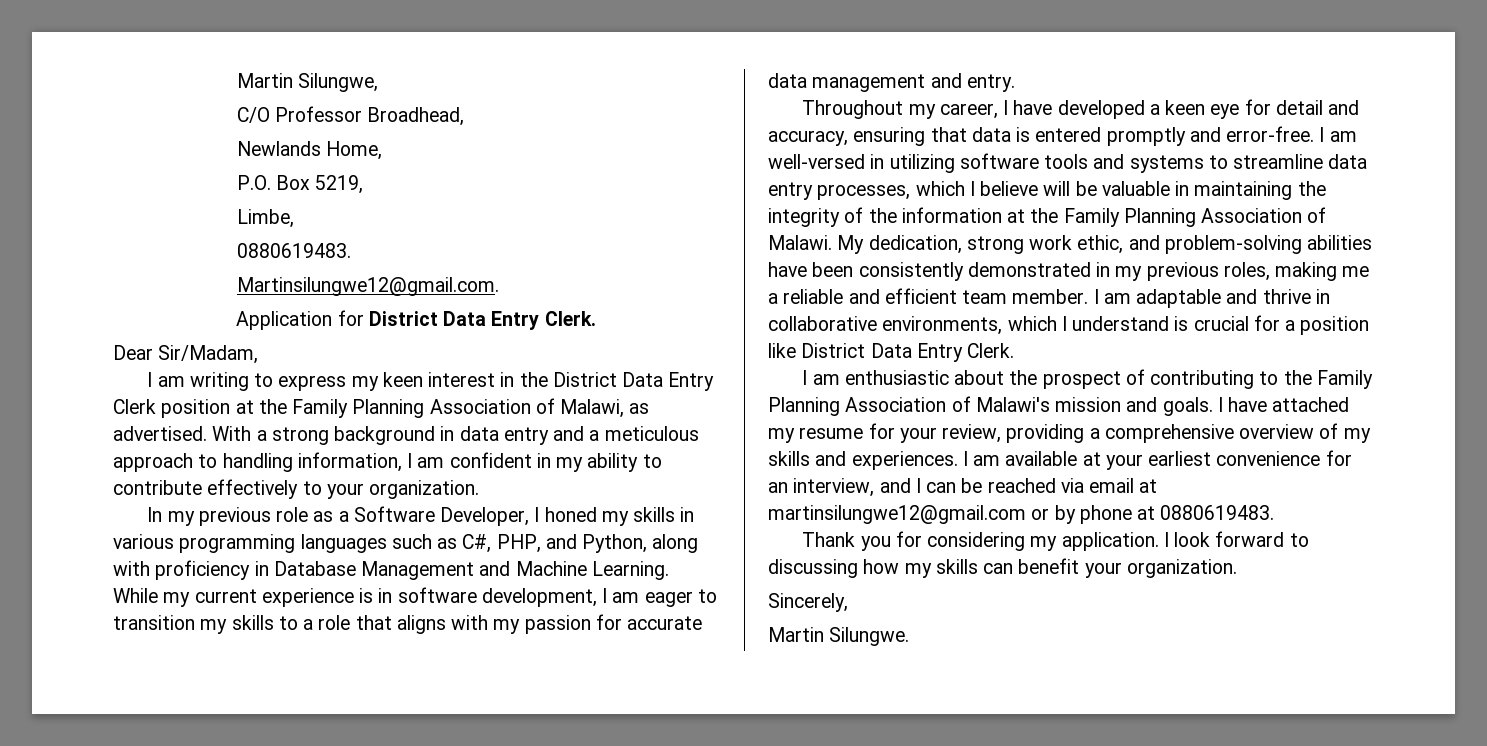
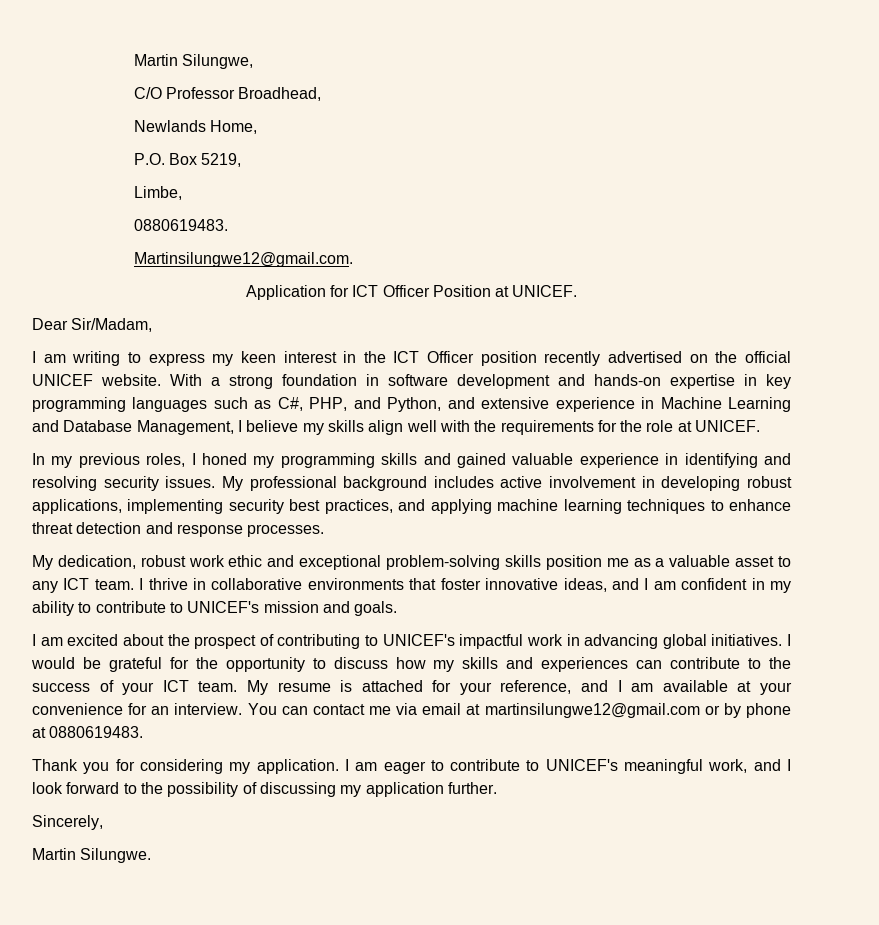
- Application for District Data Entry Clerk.
+ Application for ICT Officer Position at UNICEF.
- I am writing to express my keen interest in the District Data Entry Clerk position at the Family Planning Association of Malawi, as advertised. With a strong background in data entry and a meticulous approach to handling information, I am confident in my ability to contribute effectively to your organization.
- In my previous role as a Software Developer, I honed my skills in various programming languages such as C#, PHP, and Python, along with proficiency in Database Management and Machine Learning. While my current experience is in software development, I am eager to transition my skills to a role that aligns with my passion for accurate data management and entry.
- Throughout my career, I have developed a keen eye for detail and accuracy, ensuring that data is entered promptly and error-free. I am well-versed in utilizing software tools and systems to streamline data entry processes, which I believe will be valuable in maintaining the integrity of the information at the Family Planning Association of Malawi. My dedication, strong work ethic, and problem-solving abilities have been consistently demonstrated in my previous roles, making me a reliable and efficient team member. I am adaptable and thrive in collaborative environments, which I understand is crucial for a position like District Data Entry Clerk.
- I am enthusiastic about the prospect of contributing to the Family Planning Association of Malawi's mission and goals. I have attached my resume for your review, providing a comprehensive overview of my skills and experiences. I am available at your earliest convenience for an interview, and I can be reached via email at martinsilungwe12@gmail.com or by phone at 0880619483.
+ I am writing to express my keen interest in the ICT Officer position recently advertised on the official UNICEF website. With a strong foundation in software development and hands-on expertise in key programming languages such as C#, PHP, and Python, and extensive experience in Machine Learning and Database Management, I believe my skills align well with the requirements for the role at UNICEF.
+ In my previous roles, I honed my programming skills and gained valuable experience in identifying and resolving security issues. My professional background includes active involvement in developing robust applications, implementing security best practices, and applying machine learning techniques to enhance threat detection and response processes.
+ My dedication, robust work ethic and exceptional problem-solving skills position me as a valuable asset to any ICT team. I thrive in collaborative environments that foster innovative ideas, and I am confident in my ability to contribute to UNICEF's mission and goals.
+ I am excited about the prospect of contributing to UNICEF's impactful work in advancing global initiatives. I would be grateful for the opportunity to discuss how my skills and experiences can contribute to the success of your ICT team. My resume is attached for your reference, and I am available at your convenience for an interview. You can contact me via email at martinsilungwe12@gmail.com or by phone at 0880619483.
- I look forward to discussing how my skills can benefit your organization.
+ I am eager to contribute to UNICEF's meaningful work, and I look forward to the possibility of discussing my application further.

